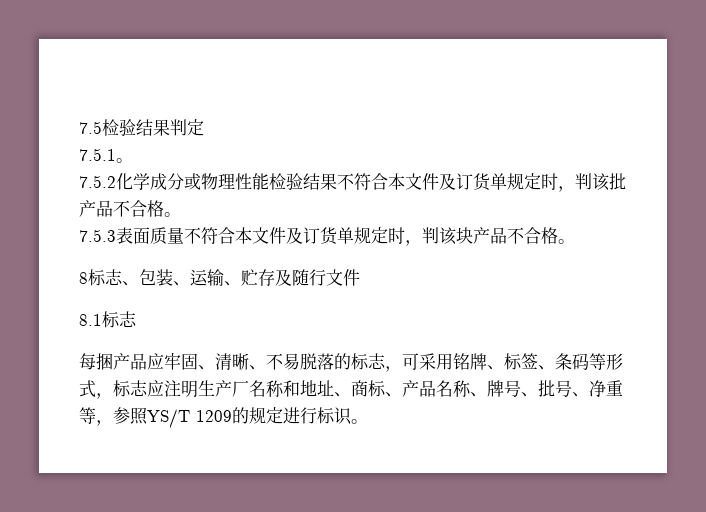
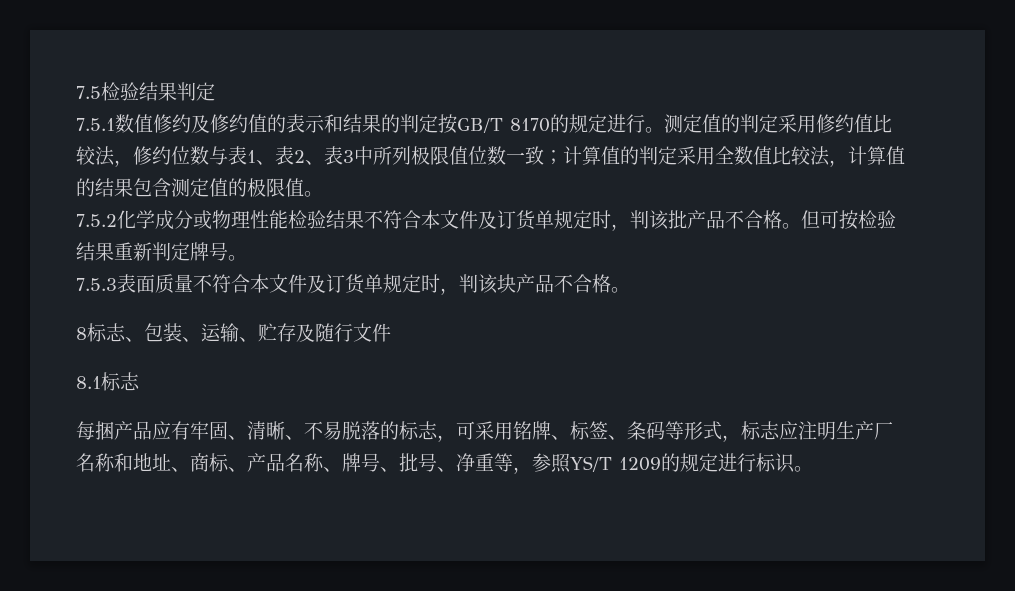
- 7.5.1。
+ 7.5.1数值修约及修约值的表示和结果的判定按GB/T 8170的规定进行。测定值的判定采用修约值比较法，修约位数与表1、表2、表3中所列极限值位数一致；计算值的判定采用全数值比较法，计算值的结果包含测定值的极限值。
+ 但可按检验结果重新判定牌号。
- 每捆产品应牢固、清晰、不易脱落的标志，可采用铭牌、标签、条码等形式，标志应注明生产厂名称和地址、商标、产品名称、牌号、批号、净重等，参照YS/T 1209的规定进行标识。
+ 每捆产品应有牢固、清晰、不易脱落的标志，可采用铭牌、标签、条码等形式，标志应注明生产厂名称和地址、商标、产品名称、牌号、批号、净重等，参照YS/T 1209的规定进行标识。

